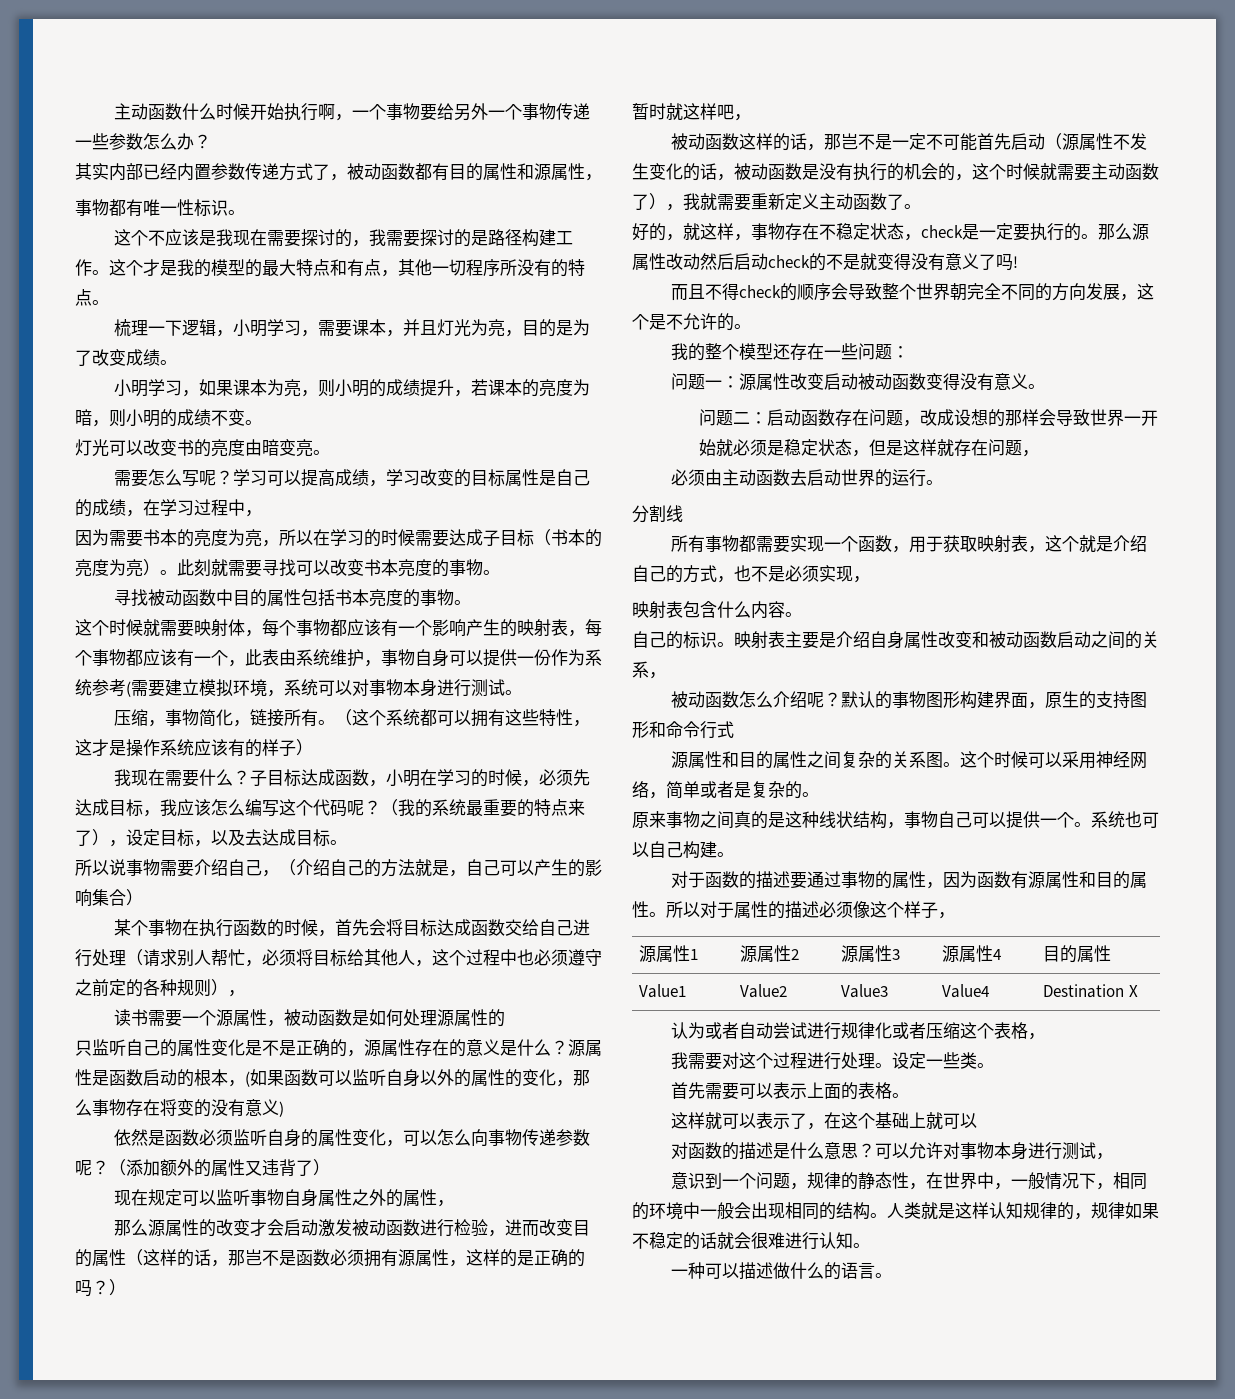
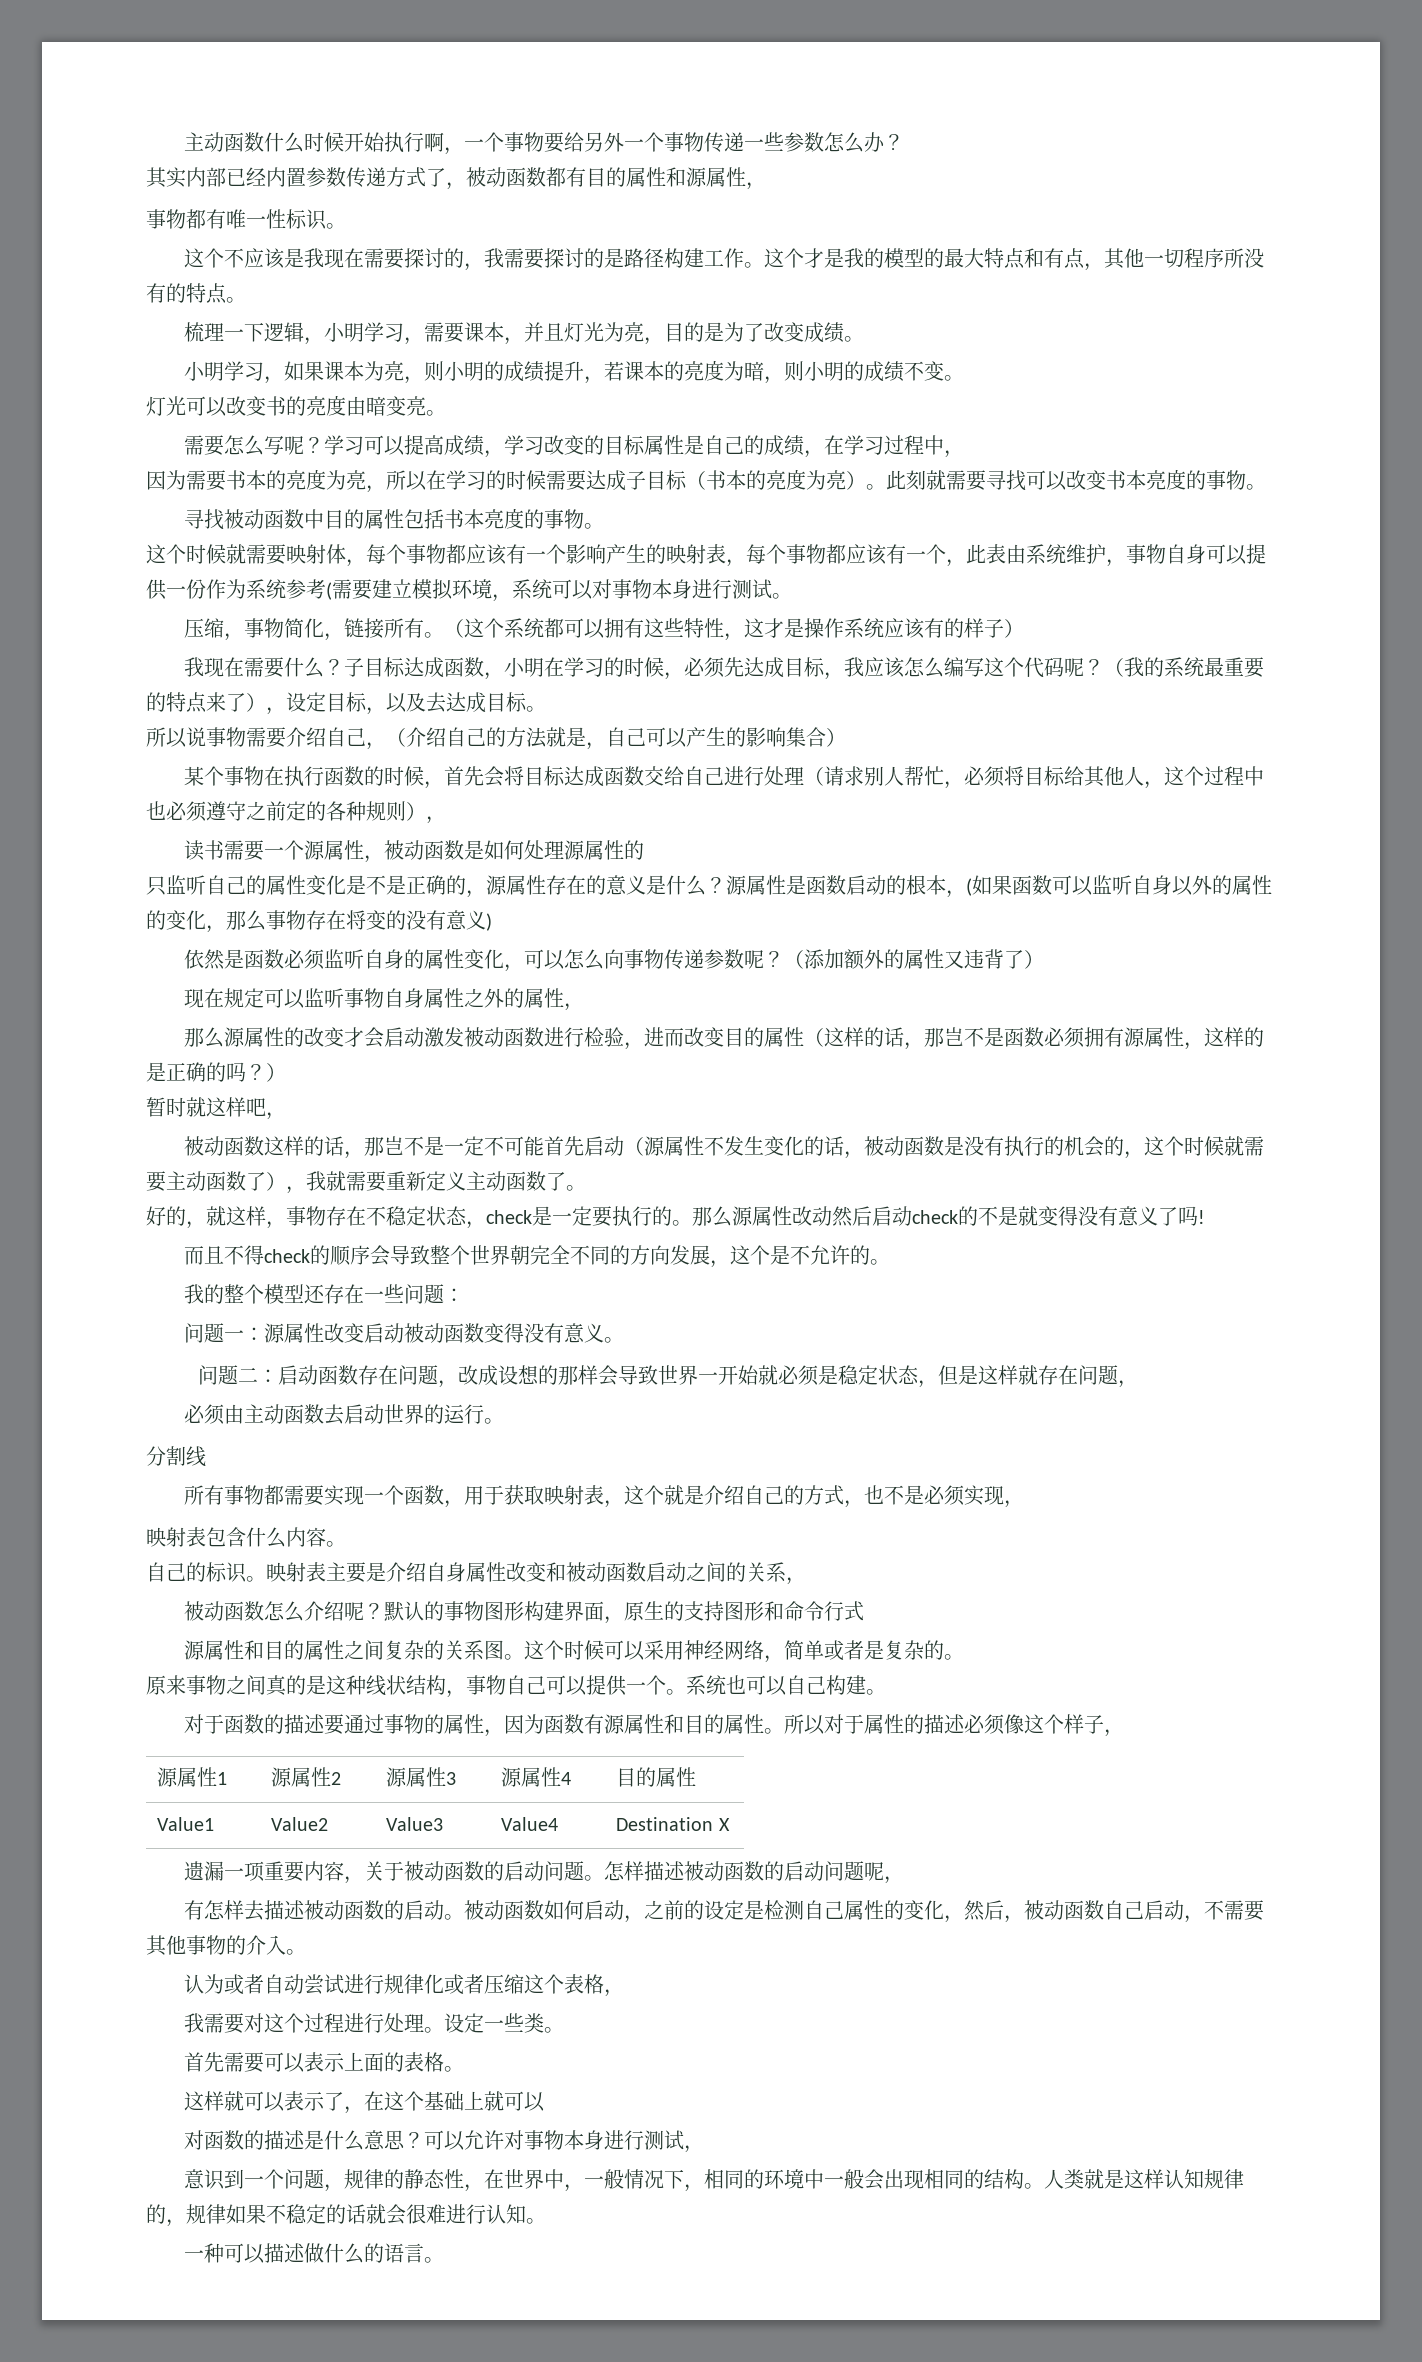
+ 遗漏一项重要内容，关于被动函数的启动问题。怎样描述被动函数的启动问题呢，
+ 有怎样去描述被动函数的启动。被动函数如何启动，之前的设定是检测自己属性的变化，然后，被动函数自己启动，不需要其他事物的介入。

